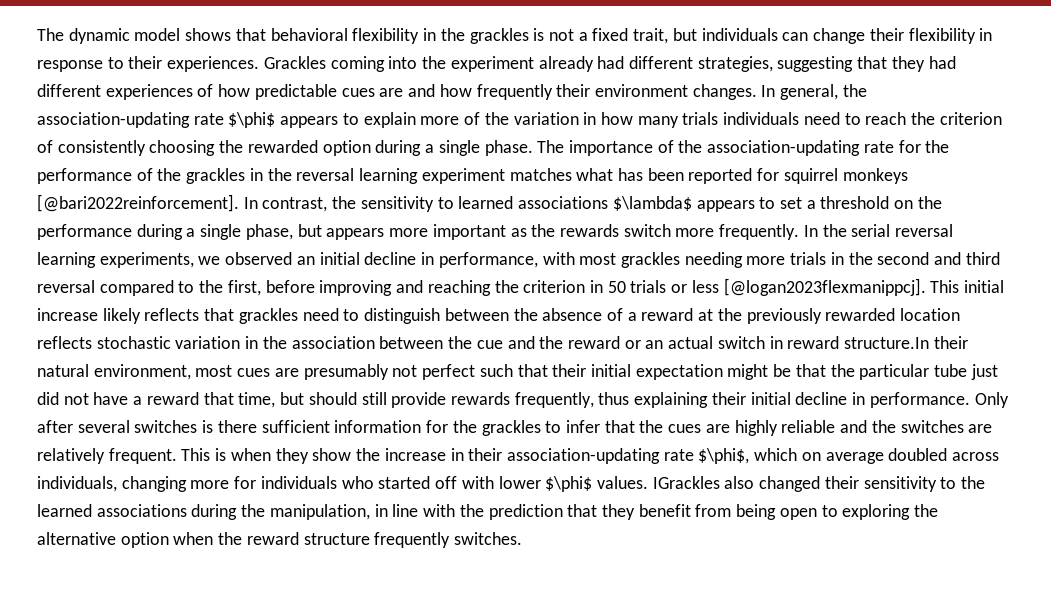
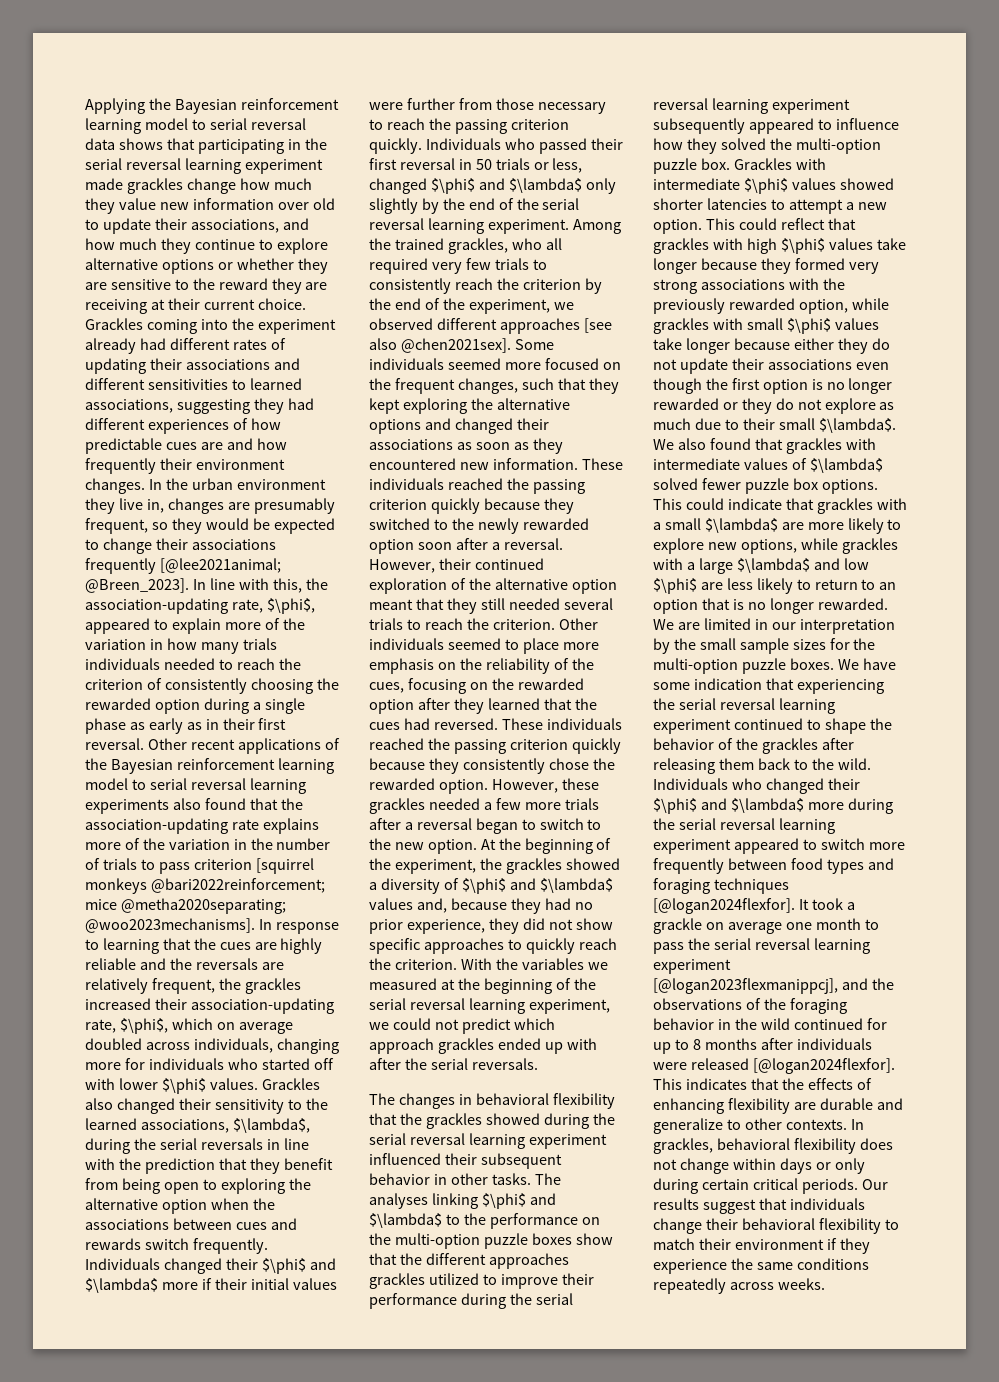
- The dynamic model shows that behavioral flexibility in the grackles is not a fixed trait, but individuals can change their flexibility in response to their experiences.
+ Applying the Bayesian reinforcement learning model to serial reversal data shows that participating in the serial reversal learning experiment made grackles change how much they value new information over old to update their associations, and how much they continue to explore alternative options or whether they are sensitive to the reward they are receiving at their current choice.
- Grackles coming into the experiment already had different strategies, suggesting that they had different experiences of how predictable cues are and how frequently their environment changes.
+ Grackles coming into the experiment already had different rates of updating their associations and different sensitivities to learned associations, suggesting they had different experiences of how predictable cues are and how frequently their environment changes.
- In general, the association-updating rate $\phi$ appears to explain more of the variation in how many trials individuals need to reach the criterion of consistently choosing the rewarded option during a single phase. The importance of the association-updating rate for the performance of the grackles in the reversal learning experiment matches what has been reported for squirrel monkeys [@bari2022reinforcement]. In contrast, the sensitivity to learned associations $\lambda$ appears to set a threshold on the performance during a single phase, but appears more important as the rewards switch more frequently. In the serial reversal learning experiments, we observed an initial decline in performance, with most grackles needing more trials in the second and third reversal compared to the first, before improving and reaching the criterion in 50 trials or less [@logan2023flexmanippcj]. This initial increase likely reflects that grackles need to distinguish between the absence of a reward at the previously rewarded location reflects stochastic variation in the association between the cue and the reward or an actual switch in reward structure.In their natural environment, most cues are presumably not perfect such that their initial expectation might be that the particular tube just did not have a reward that time, but should still provide rewards frequently, thus explaining their initial decline in performance. Only after several switches is there sufficient information for the grackles to infer that the cues are highly reliable and the switches are relatively frequent. This is when they show the increase in their association-updating rate $\phi$, which on average doubled across individuals, changing more for individuals who started off with lower $\phi$ values.
+ In the urban environment they live in, changes are presumably frequent, so they would be expected to change their associations frequently [@lee2021animal; @Breen_2023]. In line with this, the association-updating rate, $\phi$, appeared to explain more of the variation in how many trials individuals needed to reach the criterion of consistently choosing the rewarded option during a single phase as early as in their first reversal. Other recent applications of the Bayesian reinforcement learning model to serial reversal learning experiments also found that the association-updating rate explains more of the variation in the number of trials to pass criterion [squirrel monkeys @bari2022reinforcement; mice @metha2020separating; @woo2023mechanisms]. In response to learning that the cues are highly reliable and the reversals are relatively frequent, the grackles increased their association-updating rate, $\phi$, which on average doubled across individuals, changing more for individuals who started off with lower $\phi$ values.
- IGrackles also changed their sensitivity to the learned associations during the manipulation, in line with the prediction that they benefit from being open to exploring the alternative option when the reward structure frequently switches.
+ Grackles also changed their sensitivity to the learned associations, $\lambda$, during the serial reversals in line with the prediction that they benefit from being open to exploring the alternative option when the associations between cues and rewards switch frequently. Individuals changed their $\phi$ and $\lambda$ more if their initial values were further from those necessary to reach the passing criterion quickly. Individuals who passed their first reversal in 50 trials or less, changed $\phi$ and $\lambda$ only slightly by the end of the serial reversal learning experiment. Among the trained grackles, who all required very few trials to consistently reach the criterion by the end of the experiment, we observed different approaches [see also @chen2021sex]. Some individuals seemed more focused on the frequent changes, such that they kept exploring the alternative options and changed their associations as soon as they encountered new information. These individuals reached the passing criterion quickly because they switched to the newly rewarded option soon after a reversal. However, their continued exploration of the alternative option meant that they still needed several trials to reach the criterion. Other individuals seemed to place more emphasis on the reliability of the cues, focusing on the rewarded option after they learned that the cues had reversed. These individuals reached the passing criterion quickly because they consistently chose the rewarded option. However, these grackles needed a few more trials after a reversal began to switch to the new option. At the beginning of the experiment, the grackles showed a diversity of $\phi$ and $\lambda$ values and, because they had no prior experience, they did not show specific approaches to quickly reach the criterion. With the variables we measured at the beginning of the serial reversal learning experiment, we could not predict which approach grackles ended up with after the serial reversals.
+ The changes in behavioral flexibility that the grackles showed during the serial reversal learning experiment influenced their subsequent behavior in other tasks. The analyses linking $\phi$ and $\lambda$ to the performance on the multi-option puzzle boxes show that the different approaches grackles utilized to improve their performance during the serial reversal learning experiment subsequently appeared to influence how they solved the multi-option puzzle box. Grackles with intermediate $\phi$ values showed shorter latencies to attempt a new option. This could reflect that grackles with high $\phi$ values take longer because they formed very strong associations with the previously rewarded option, while grackles with small $\phi$ values take longer because either they do not update their associations even though the first option is no longer rewarded or they do not explore as much due to their small $\lambda$. We also found that grackles with intermediate values of $\lambda$ solved fewer puzzle box options. This could indicate that grackles with a small $\lambda$ are more likely to explore new options, while grackles with a large $\lambda$ and low $\phi$ are less likely to return to an option that is no longer rewarded. We are limited in our interpretation by the small sample sizes for the multi-option puzzle boxes. We have some indication that experiencing the serial reversal learning experiment continued to shape the behavior of the grackles after releasing them back to the wild. Individuals who changed their $\phi$ and $\lambda$ more during the serial reversal learning experiment appeared to switch more frequently between food types and foraging techniques [@logan2024flexfor]. It took a grackle on average one month to pass the serial reversal learning experiment [@logan2023flexmanippcj], and the observations of the foraging behavior in the wild continued for up to 8 months after individuals were released [@logan2024flexfor]. This indicates that the effects of enhancing flexibility are durable and generalize to other contexts. In grackles, behavioral flexibility does not change within days or only during certain critical periods. Our results suggest that individuals change their behavioral flexibility to match their environment if they experience the same conditions repeatedly across weeks.

